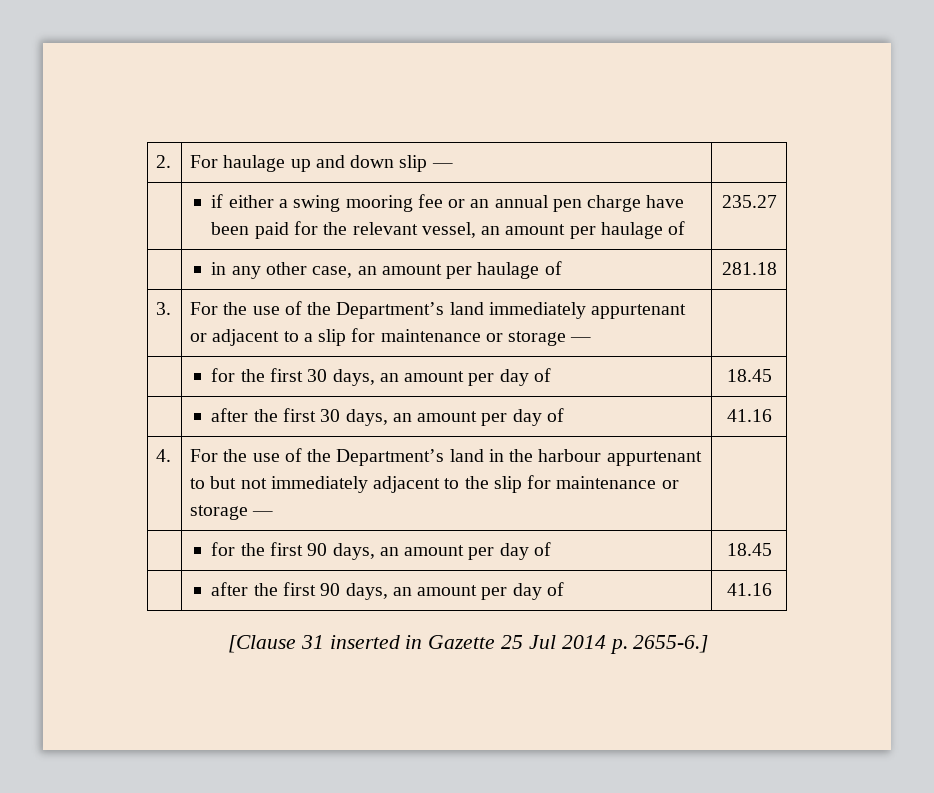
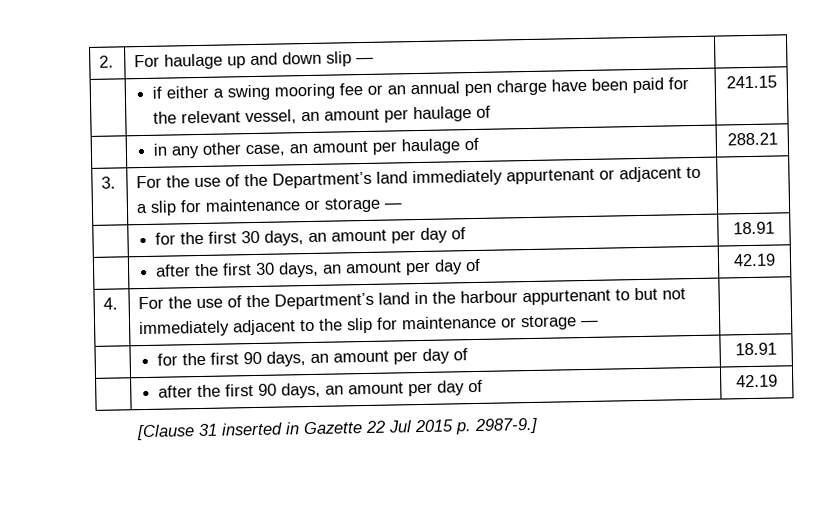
- | if either a swing mooring fee or an annual pen charge have been paid for the relevant vessel, an amount per haulage of | 235.27
+ | if either a swing mooring fee or an annual pen charge have been paid for the relevant vessel, an amount per haulage of | 241.15
- | in any other case, an amount per haulage of | 281.18
+ | in any other case, an amount per haulage of | 288.21
- | for the first 30 days, an amount per day of | 18.45
+ | for the first 30 days, an amount per day of | 18.91
- | after the first 30 days, an amount per day of | 41.16
+ | after the first 30 days, an amount per day of | 42.19
- | for the first 90 days, an amount per day of | 18.45
+ | for the first 90 days, an amount per day of | 18.91
- | after the first 90 days, an amount per day of | 41.16
+ | after the first 90 days, an amount per day of | 42.19
- [Clause 31 inserted in Gazette 25 Jul 2014 p. 2655-6.]
+ [Clause 31 inserted in Gazette 22 Jul 2015 p. 2987-9.]

